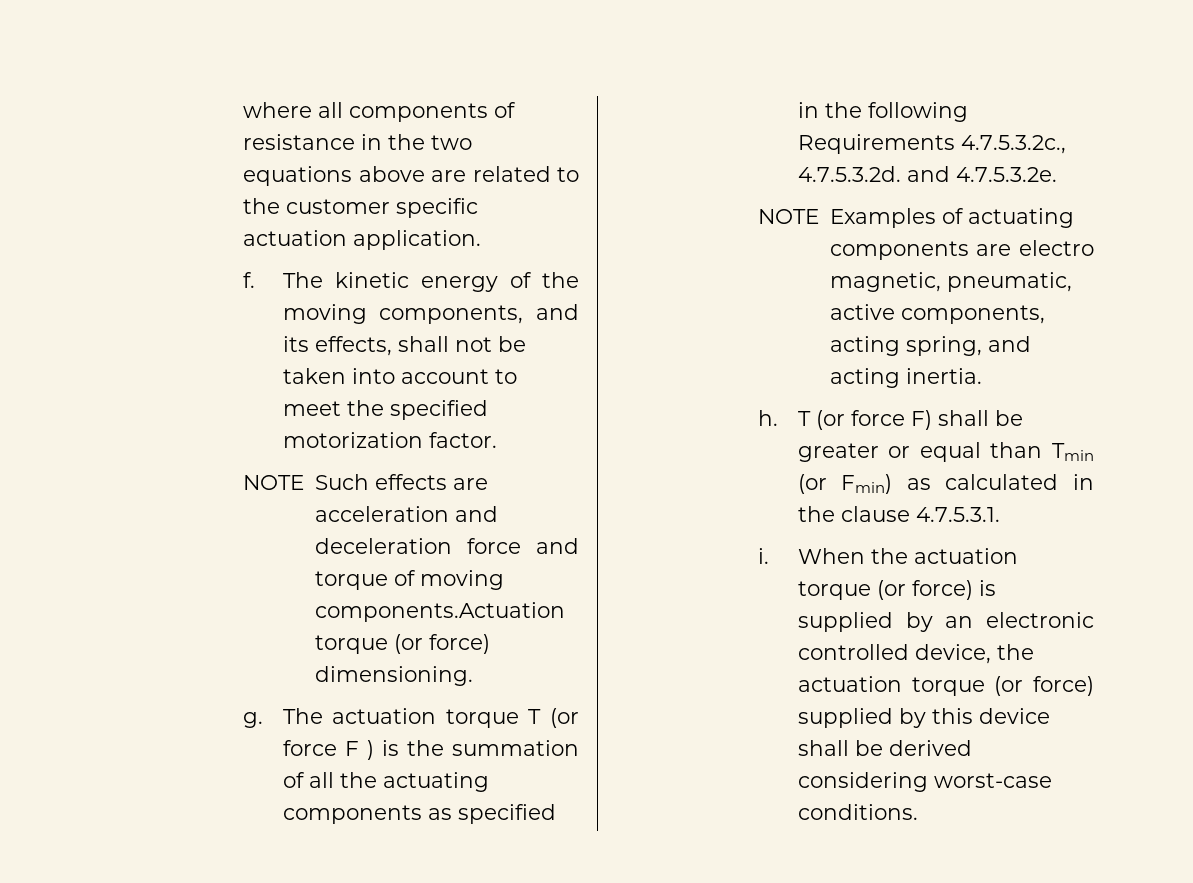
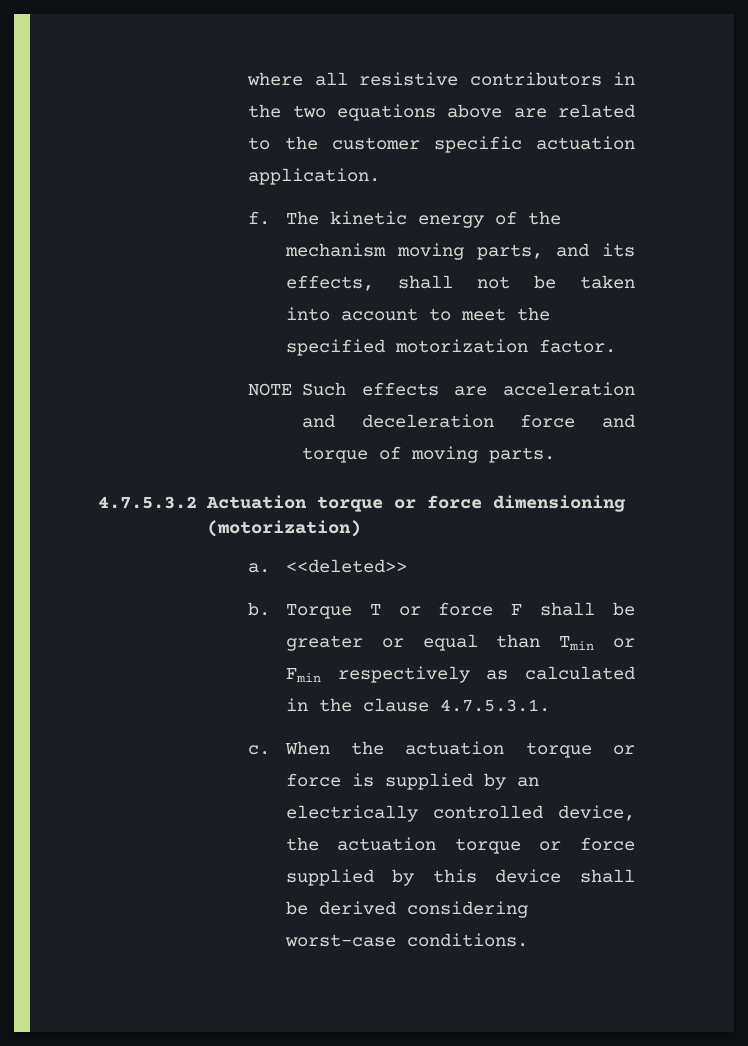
- where all components of resistance in the two equations above are related to the customer specific actuation application.
+ where all resistive contributors in the two equations above are related to the customer specific actuation application.
- The kinetic energy of the moving components, and its effects, shall not be taken into account to meet the specified motorization factor.
+ The kinetic energy of the mechanism moving parts, and its effects, shall not be taken into account to meet the specified motorization factor.
- NOTE Such effects are acceleration and deceleration force and torque of moving components.Actuation torque (or force) dimensioning.
- g. The actuation torque T (or force F ) is the summation of all the actuating components as specified in the following Requirements 4.7.5.3.2c., 4.7.5.3.2d. and 4.7.5.3.2e.
- NOTE Examples of actuating components are electro magnetic, pneumatic, active components, acting spring, and acting inertia.
- h. T (or force F) shall be greater or equal than Tmin (or Fmin) as calculated in the clause 4.7.5.3.1.
+ NOTE Such effects are acceleration and deceleration force and torque of moving parts.
+ 4.7.5.3.2 Actuation torque or force dimensioning (motorization)
+ a. <<deleted>>
+ b. Torque T or force F shall be greater or equal than Tmin or Fmin respectively as calculated in the clause 4.7.5.3.1.
- i.
+ c.
- When the actuation torque (or force) is supplied by an electronic controlled device, the actuation torque (or force) supplied by this device shall be derived considering worst-case conditions.
+ When the actuation torque or force is supplied by an electrically controlled device, the actuation torque or force supplied by this device shall be derived considering worst-case conditions.

